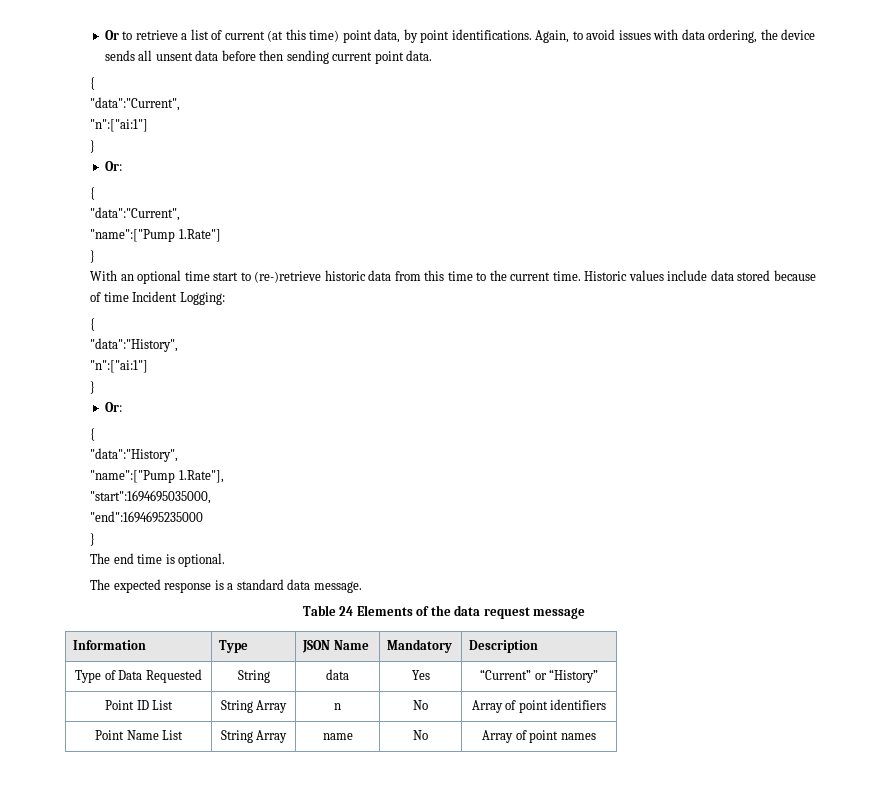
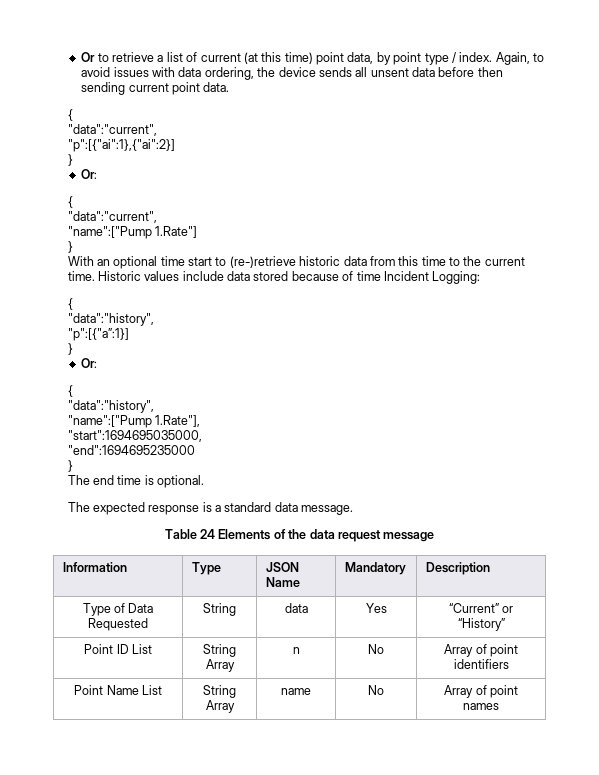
- Or to retrieve a list of current (at this time) point data, by point identifications.
+ Or to retrieve a list of current (at this time) point data, by point type / index.
  Again, to avoid issues with data ordering, the device sends all unsent data before then sending current point data.
  {
- "data":"Current",
- "n":["ai:1"]
+ "data":"current",
+ "p":[{"ai":1},{"ai":2}]
  }
  Or:
  {
- "data":"Current",
+ "data":"current",
  Historic values include data stored because of time Incident Logging:
  {
- "data":"History",
- "n":["ai:1"]
+ "data":"history",
+ "p":[{"a”:1}]
  }
  Or:
  {
- "data":"History",
+ "data":"history",

